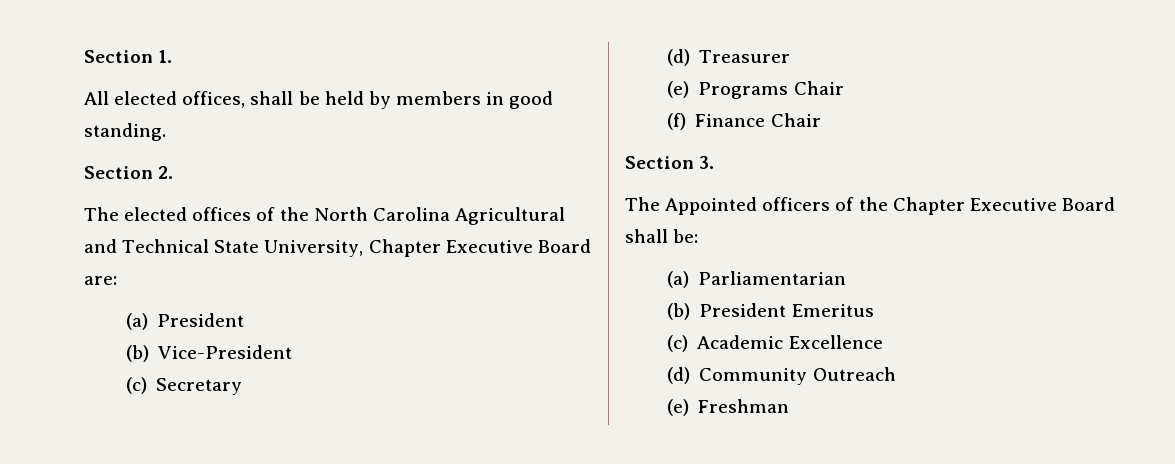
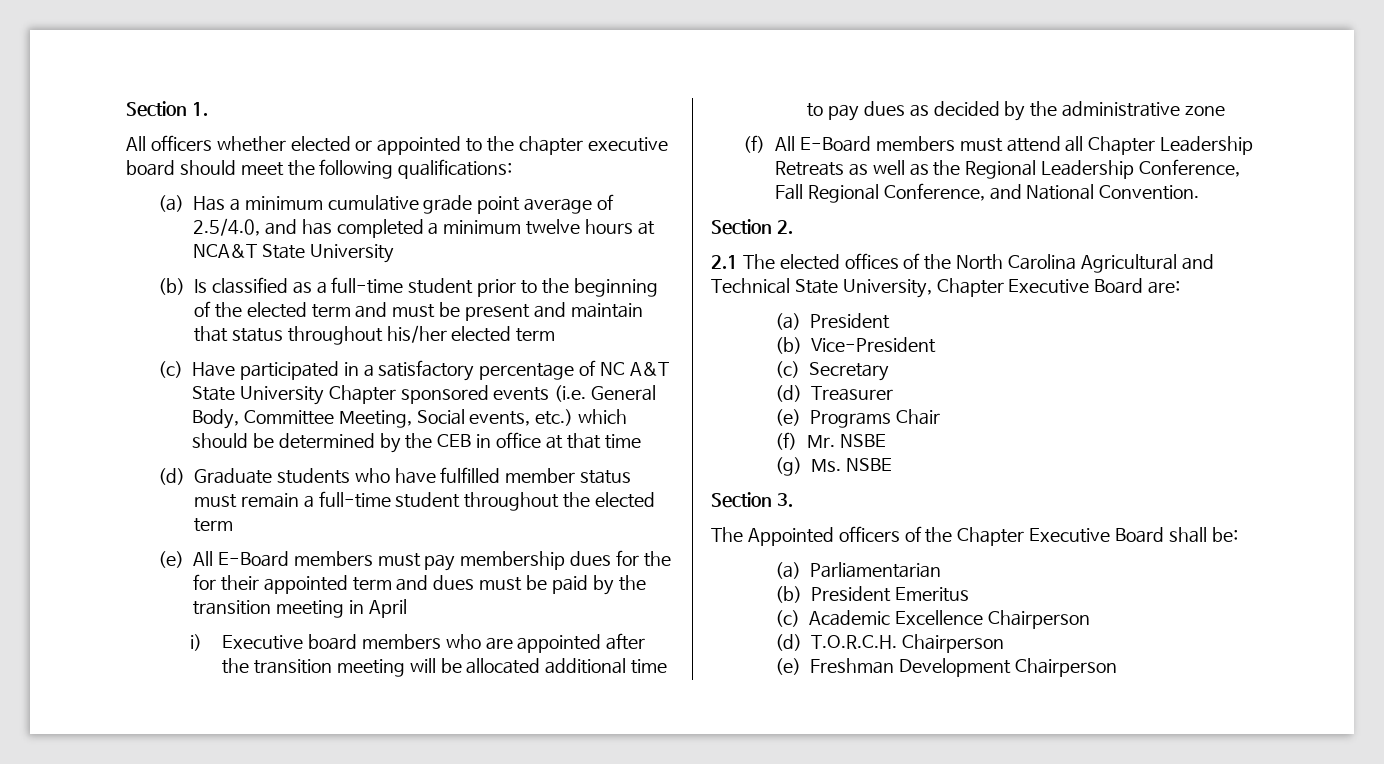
- All elected offices, shall be held by members in good standing.
+ All officers whether elected or appointed to the chapter executive board should meet the following qualifications:
+ (a) Has a minimum cumulative grade point average of 2.5/4.0, and has completed a minimum twelve hours at NCA&T State University
+ (b) Is classified as a full-time student prior to the beginning of the elected term and must be present and maintain that status throughout his/her elected term
+ (c) Have participated in a satisfactory percentage of NC A&T State University Chapter sponsored events (i.e. General Body, Committee Meeting, Social events, etc.) which should be determined by the CEB in office at that time
+ (d) Graduate students who have fulfilled member status must remain a full-time student throughout the elected term
+ (e) All E-Board members must pay membership dues for the for their appointed term and dues must be paid by the transition meeting in April
+ i) Executive board members who are appointed after the transition meeting will be allocated additional time to pay dues as decided by the administrative zone
+ (f) All E-Board members must attend all Chapter Leadership Retreats as well as the Regional Leadership Conference, Fall Regional Conference, and National Convention.
- The elected offices of the North Carolina Agricultural and Technical State University, Chapter Executive Board are:
+ 2.1 The elected offices of the North Carolina Agricultural and Technical State University, Chapter Executive Board are:
- (f) Finance Chair
+ (f) Mr. NSBE
+ (g) Ms. NSBE
- (c) Academic Excellence
- (d) Community Outreach
+ (c) Academic Excellence Chairperson
+ (d) T.O.R.C.H. Chairperson
- (e) Freshman
+ (e) Freshman Development Chairperson

